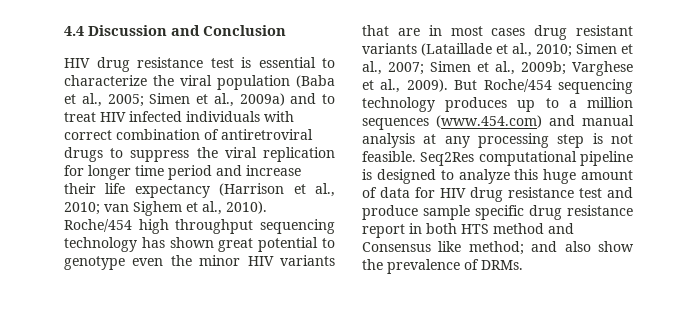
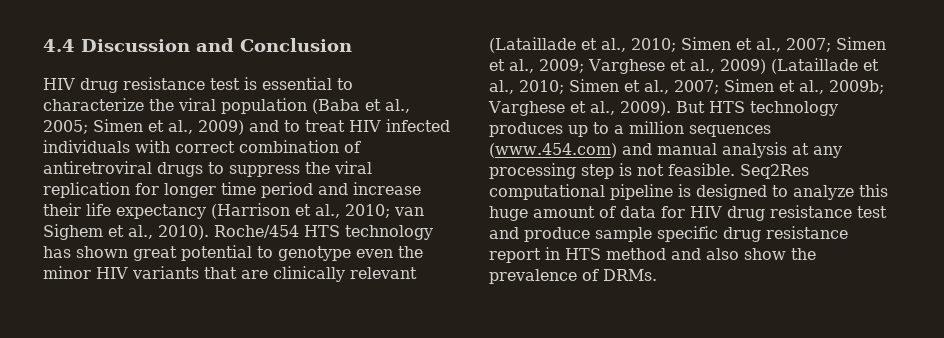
- HIV drug resistance test is essential to characterize the viral population (Baba et al., 2005; Simen et al., 2009a) and to treat HIV infected individuals with correct combination of antiretroviral drugs to suppress the viral replication for longer time period and increase their life expectancy (Harrison et al., 2010; van Sighem et al., 2010).
+ HIV drug resistance test is essential to characterize the viral population (Baba et al., 2005; Simen et al., 2009) and to treat HIV infected individuals with correct combination of antiretroviral drugs to suppress the viral replication for longer time period and increase their life expectancy (Harrison et al., 2010; van Sighem et al., 2010).
- Roche/454 high throughput sequencing technology has shown great potential to genotype even the minor HIV variants that are in most cases drug resistant variants (Lataillade et al., 2010; Simen et al., 2007; Simen et al., 2009b; Varghese et al., 2009).
+ Roche/454 HTS technology has shown great potential to genotype even the minor HIV variants that are clinically relevant (Lataillade et al., 2010; Simen et al., 2007; Simen et al., 2009; Varghese et al., 2009) (Lataillade et al., 2010; Simen et al., 2007; Simen et al., 2009b; Varghese et al., 2009).
- But Roche/454 sequencing technology produces up to a million sequences (www.454.com) and manual analysis at any processing step is not feasible.
+ But HTS technology produces up to a million sequences (www.454.com) and manual analysis at any processing step is not feasible.
- Seq2Res computational pipeline is designed to analyze this huge amount of data for HIV drug resistance test and produce sample specific drug resistance report in both HTS method and Consensus like method; and also show the prevalence of DRMs.
+ Seq2Res computational pipeline is designed to analyze this huge amount of data for HIV drug resistance test and produce sample specific drug resistance report in HTS method and also show the prevalence of DRMs.

